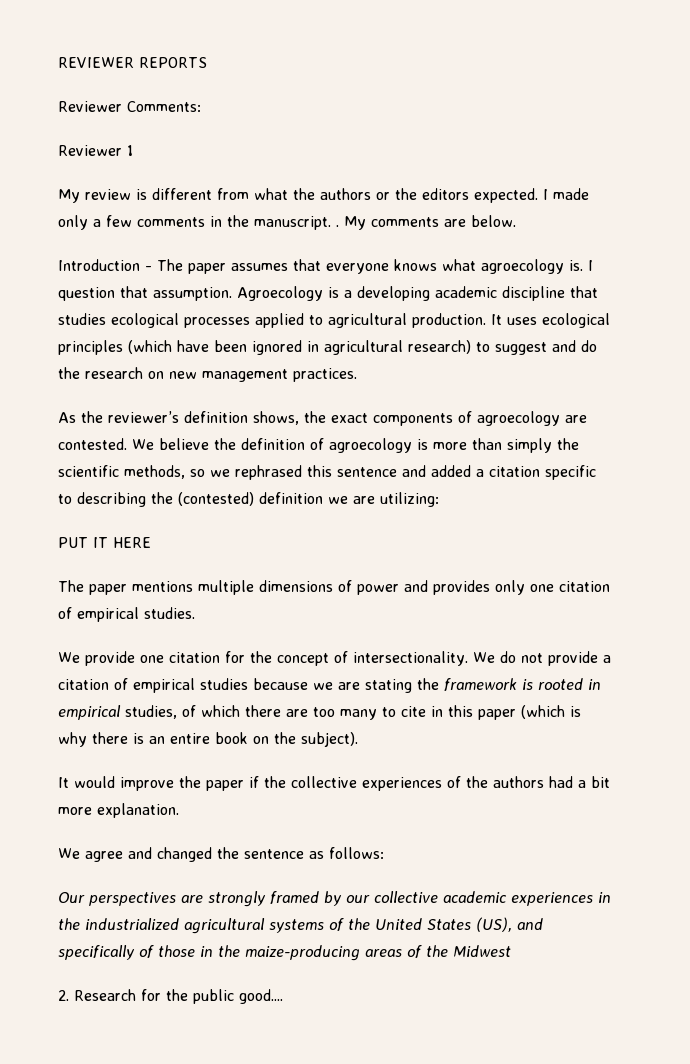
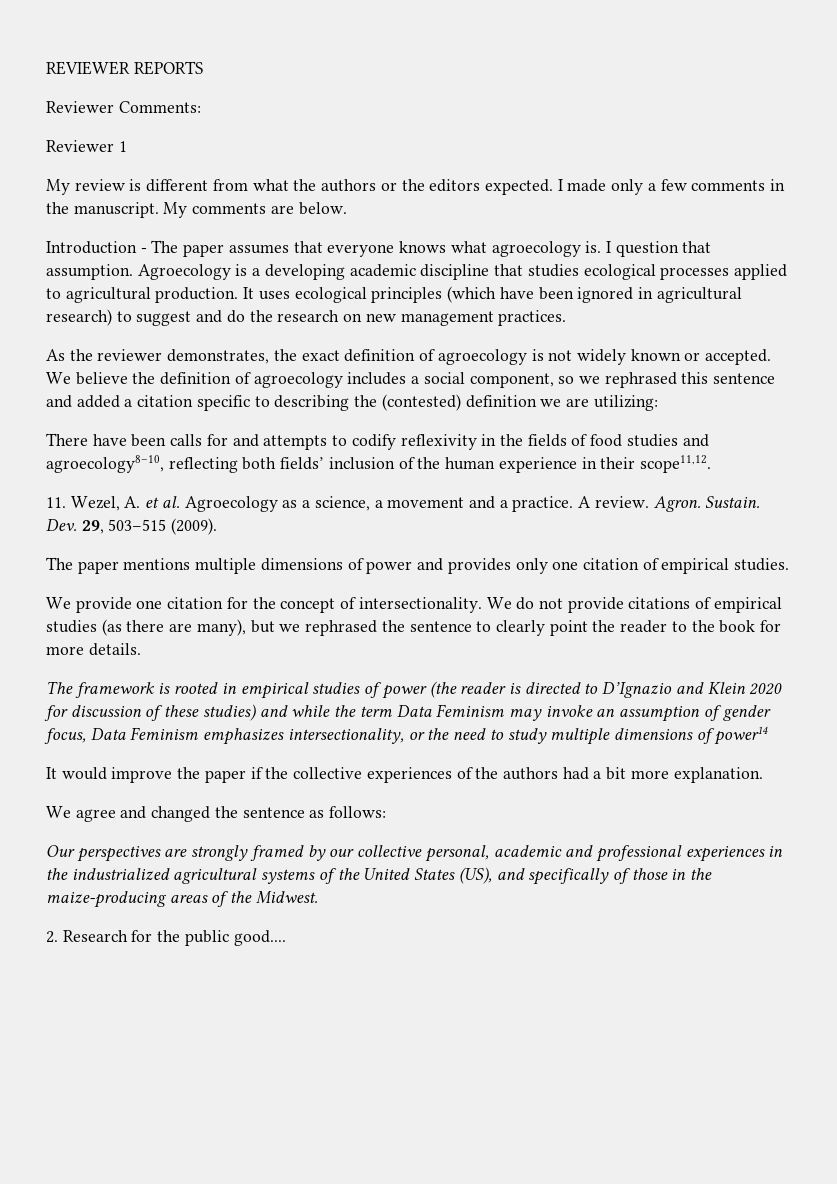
- I made only a few comments in the manuscript. .
+ I made only a few comments in the manuscript.
- As the reviewer’s definition shows, the exact components of agroecology are contested.
+ As the reviewer demonstrates, the exact definition of agroecology is not widely known or accepted.
- We believe the definition of agroecology is more than simply the scientific methods, so we rephrased this sentence and added a citation specific to describing the (contested) definition we are utilizing:
+ We believe the definition of agroecology includes a social component, so we rephrased this sentence and added a citation specific to describing the (contested) definition we are utilizing:
- PUT IT HERE
+ There have been calls for and attempts to codify reflexivity in the fields of food studies and agroecology8–10, reflecting both fields’ inclusion of the human experience in their scope11,12.
+ 11. Wezel, A. et al. Agroecology as a science, a movement and a practice. A review. Agron. Sustain. Dev. 29, 503–515 (2009).
- We do not provide a citation of empirical studies because we are stating the framework is rooted in empirical studies, of which there are too many to cite in this paper (which is why there is an entire book on the subject).
+ We do not provide citations of empirical studies (as there are many), but we rephrased the sentence to clearly point the reader to the book for more details.
+ The framework is rooted in empirical studies of power (the reader is directed to D’Ignazio and Klein 2020 for discussion of these studies) and while the term Data Feminism may invoke an assumption of gender focus, Data Feminism emphasizes intersectionality, or the need to study multiple dimensions of power14
- Our perspectives are strongly framed by our collective academic experiences in the industrialized agricultural systems of the United States (US), and specifically of those in the maize-producing areas of the Midwest
+ Our perspectives are strongly framed by our collective personal, academic and professional experiences in the industrialized agricultural systems of the United States (US), and specifically of those in the maize-producing areas of the Midwest.

